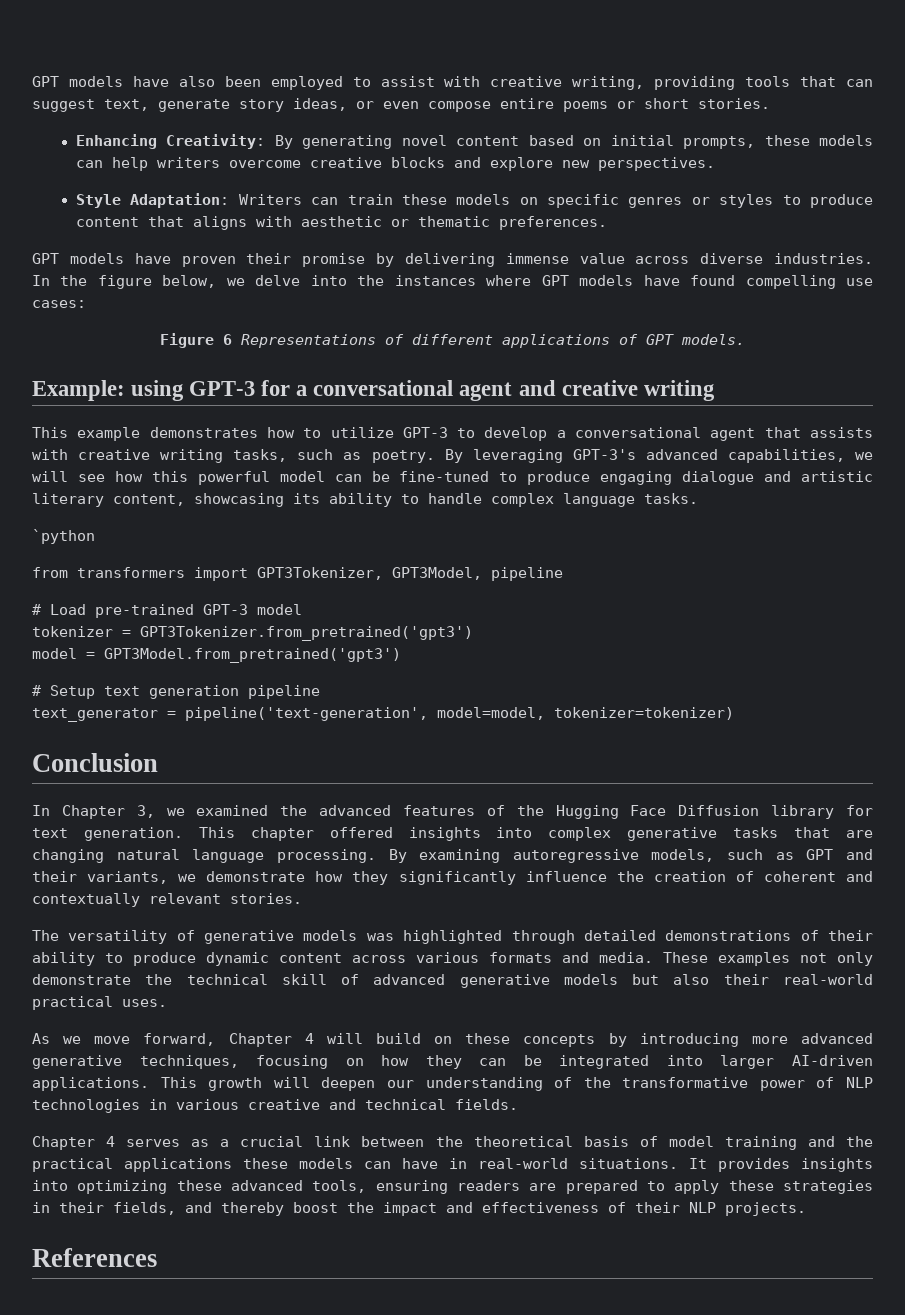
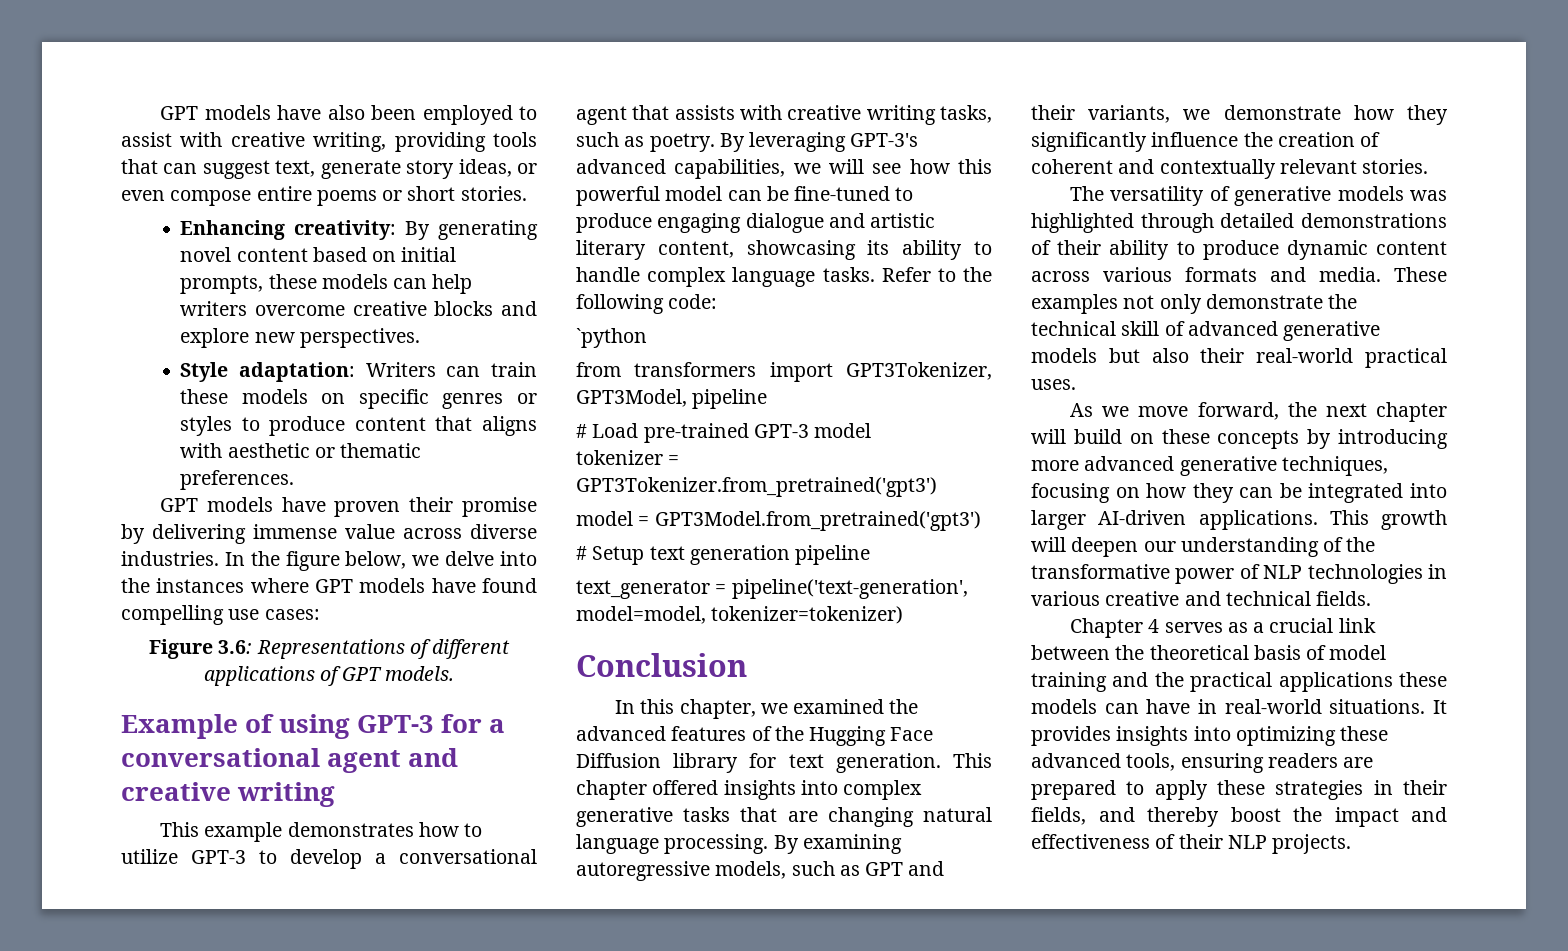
- Enhancing Creativity: By generating novel content based on initial prompts, these models can help writers overcome creative blocks and explore new perspectives.
+ Enhancing creativity: By generating novel content based on initial prompts, these models can help writers overcome creative blocks and explore new perspectives.
- Style Adaptation: Writers can train these models on specific genres or styles to produce content that aligns with aesthetic or thematic preferences.
+ Style adaptation: Writers can train these models on specific genres or styles to produce content that aligns with aesthetic or thematic preferences.
- Figure 6 Representations of different applications of GPT models.
+ Figure 3.6: Representations of different applications of GPT models.
- Example: using GPT-3 for a conversational agent and creative writing
+ Example of using GPT-3 for a conversational agent and creative writing
+ Refer to the following code:
- In Chapter 3, we examined the advanced features of the Hugging Face Diffusion library for text generation.
+ In this chapter, we examined the advanced features of the Hugging Face Diffusion library for text generation.
- As we move forward, Chapter 4 will build on these concepts by introducing more advanced generative techniques, focusing on how they can be integrated into larger AI-driven applications.
+ As we move forward, the next chapter will build on these concepts by introducing more advanced generative techniques, focusing on how they can be integrated into larger AI-driven applications.
- References

